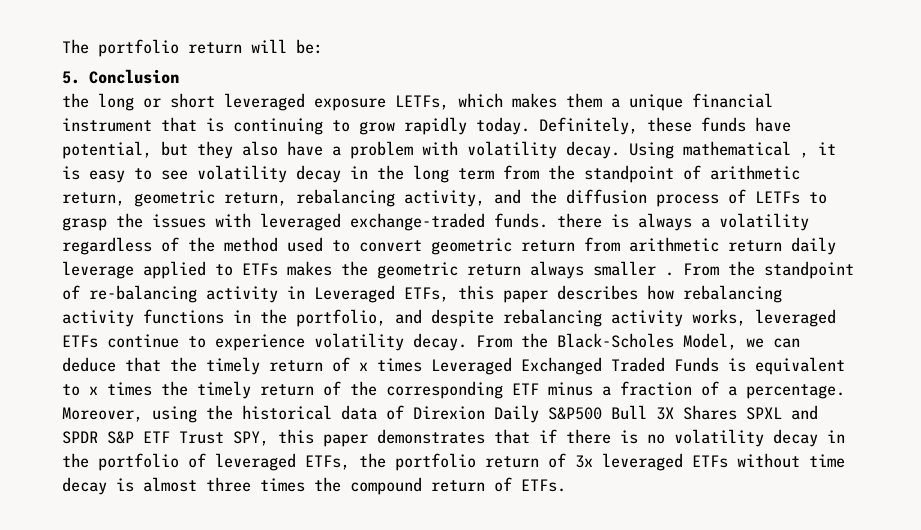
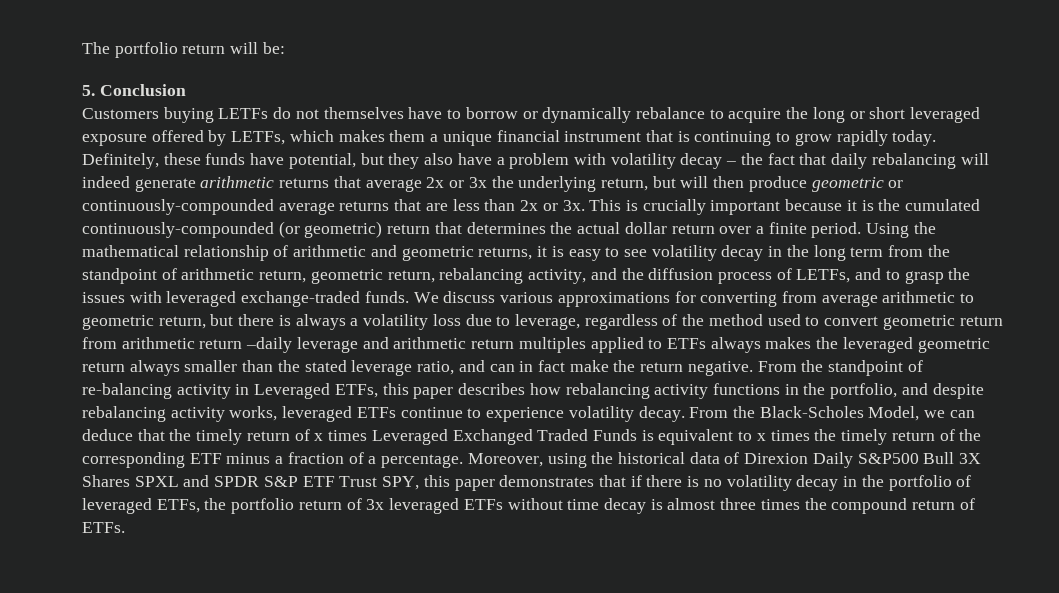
- the long or short leveraged exposure LETFs, which makes them a unique financial instrument that is continuing to grow rapidly today.
+ Customers buying LETFs do not themselves have to borrow or dynamically rebalance to acquire the long or short leveraged exposure offered by LETFs, which makes them a unique financial instrument that is continuing to grow rapidly today.
- Definitely, these funds have potential, but they also have a problem with volatility decay. Using mathematical , it is easy to see volatility decay in the long term from the standpoint of arithmetic return, geometric return, rebalancing activity, and the diffusion process of LETFs to grasp the issues with leveraged exchange-traded funds. there is always a volatility regardless of the method used to convert geometric return from arithmetic return daily leverage applied to ETFs makes the geometric return always smaller .
+ Definitely, these funds have potential, but they also have a problem with volatility decay – the fact that daily rebalancing will indeed generate arithmetic returns that average 2x or 3x the underlying return, but will then produce geometric or continuously-compounded average returns that are less than 2x or 3x. This is crucially important because it is the cumulated continuously-compounded (or geometric) return that determines the actual dollar return over a finite period. Using the mathematical relationship of arithmetic and geometric returns, it is easy to see volatility decay in the long term from the standpoint of arithmetic return, geometric return, rebalancing activity, and the diffusion process of LETFs, and to grasp the issues with leveraged exchange-traded funds. We discuss various approximations for converting from average arithmetic to geometric return, but there is always a volatility loss due to leverage, regardless of the method used to convert geometric return from arithmetic return –daily leverage and arithmetic return multiples applied to ETFs always makes the leveraged geometric return always smaller than the stated leverage ratio, and can in fact make the return negative.

